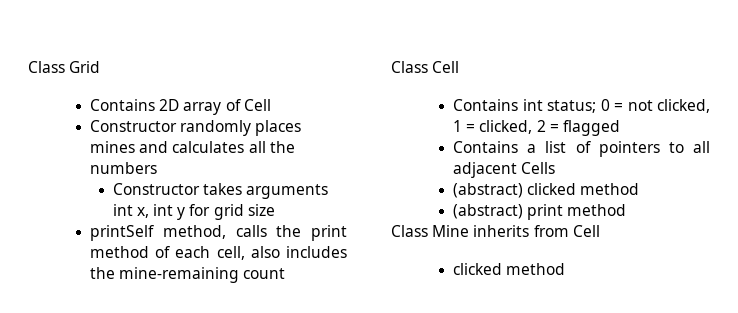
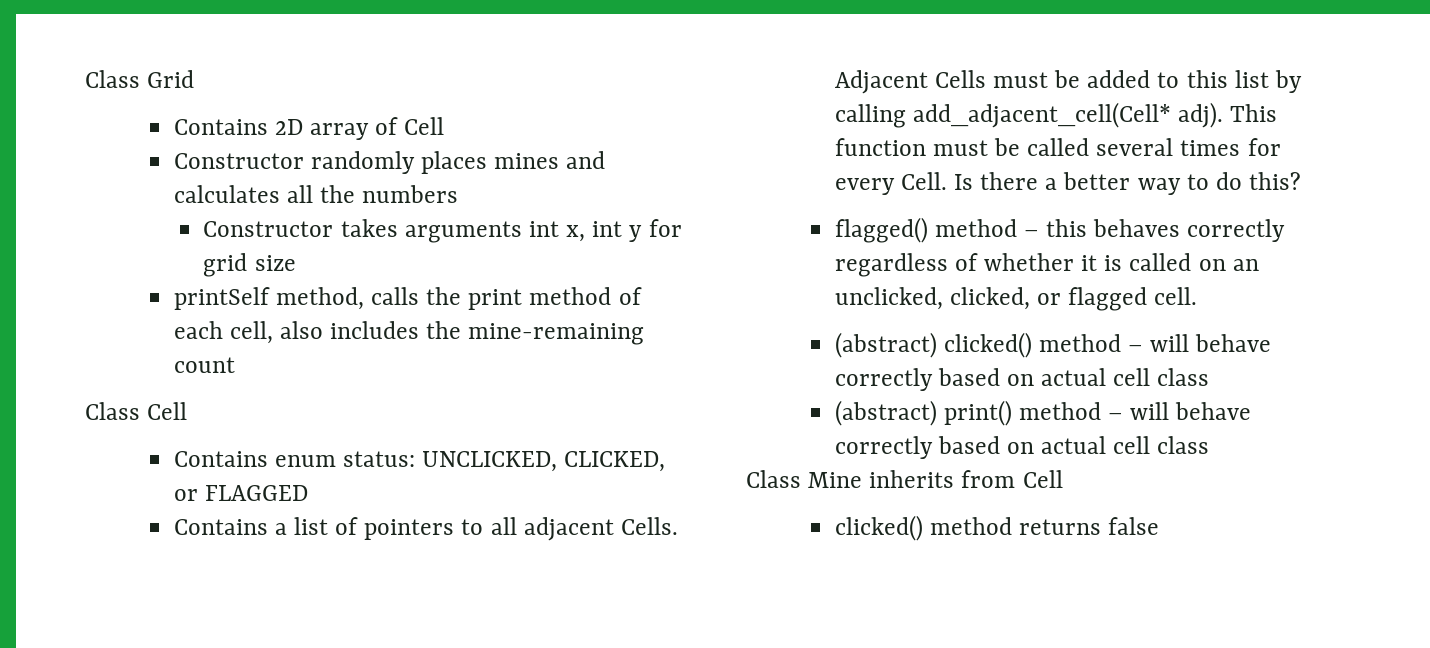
- Contains int status; 0 = not clicked, 1 = clicked, 2 = flagged
+ Contains enum status: UNCLICKED, CLICKED, or FLAGGED
- Contains a list of pointers to all adjacent Cells
- (abstract) clicked method
- (abstract) print method
+ Contains a list of pointers to all adjacent Cells. Adjacent Cells must be added to this list by calling add_adjacent_cell(Cell* adj). This function must be called several times for every Cell. Is there a better way to do this?
+ flagged() method – this behaves correctly regardless of whether it is called on an unclicked, clicked, or flagged cell.
+ (abstract) clicked() method – will behave correctly based on actual cell class
+ (abstract) print() method – will behave correctly based on actual cell class
  Class Mine inherits from Cell
- clicked method
+ clicked() method returns false

